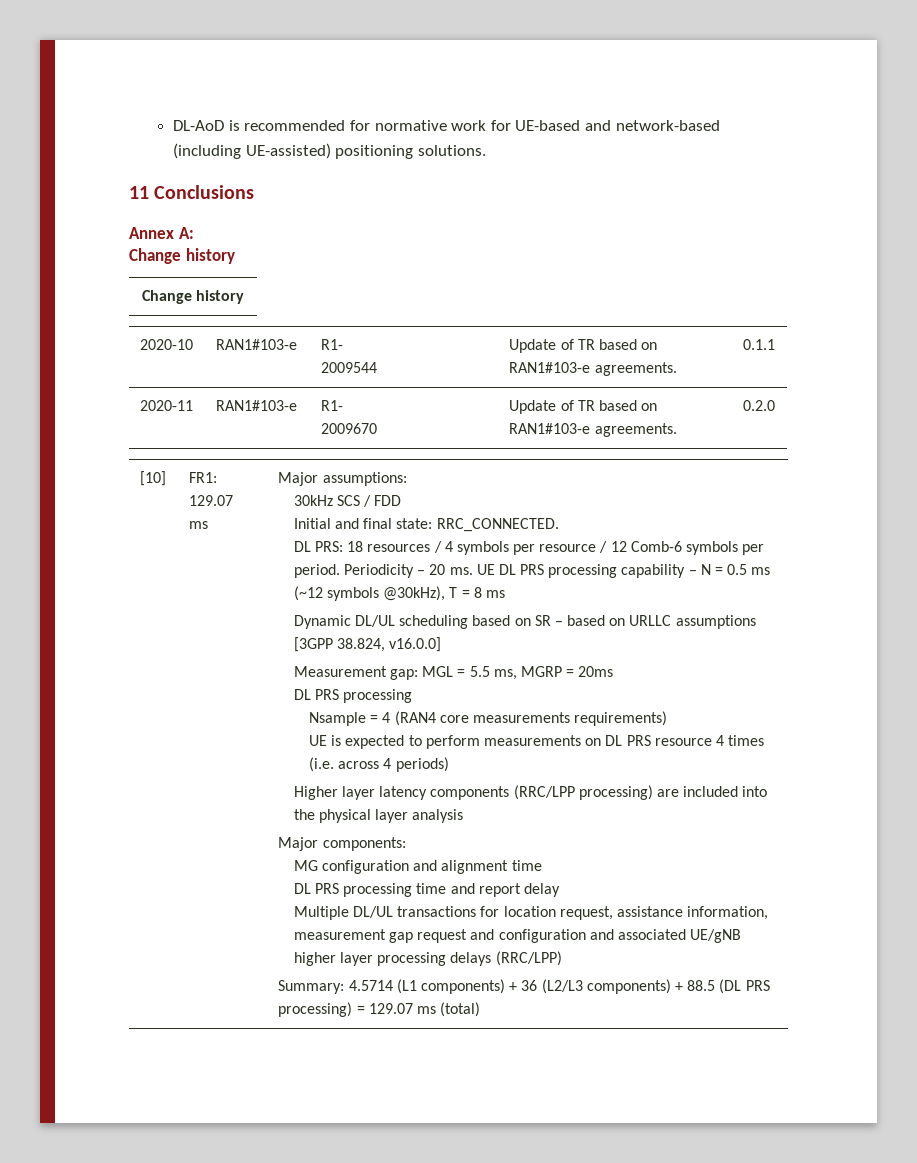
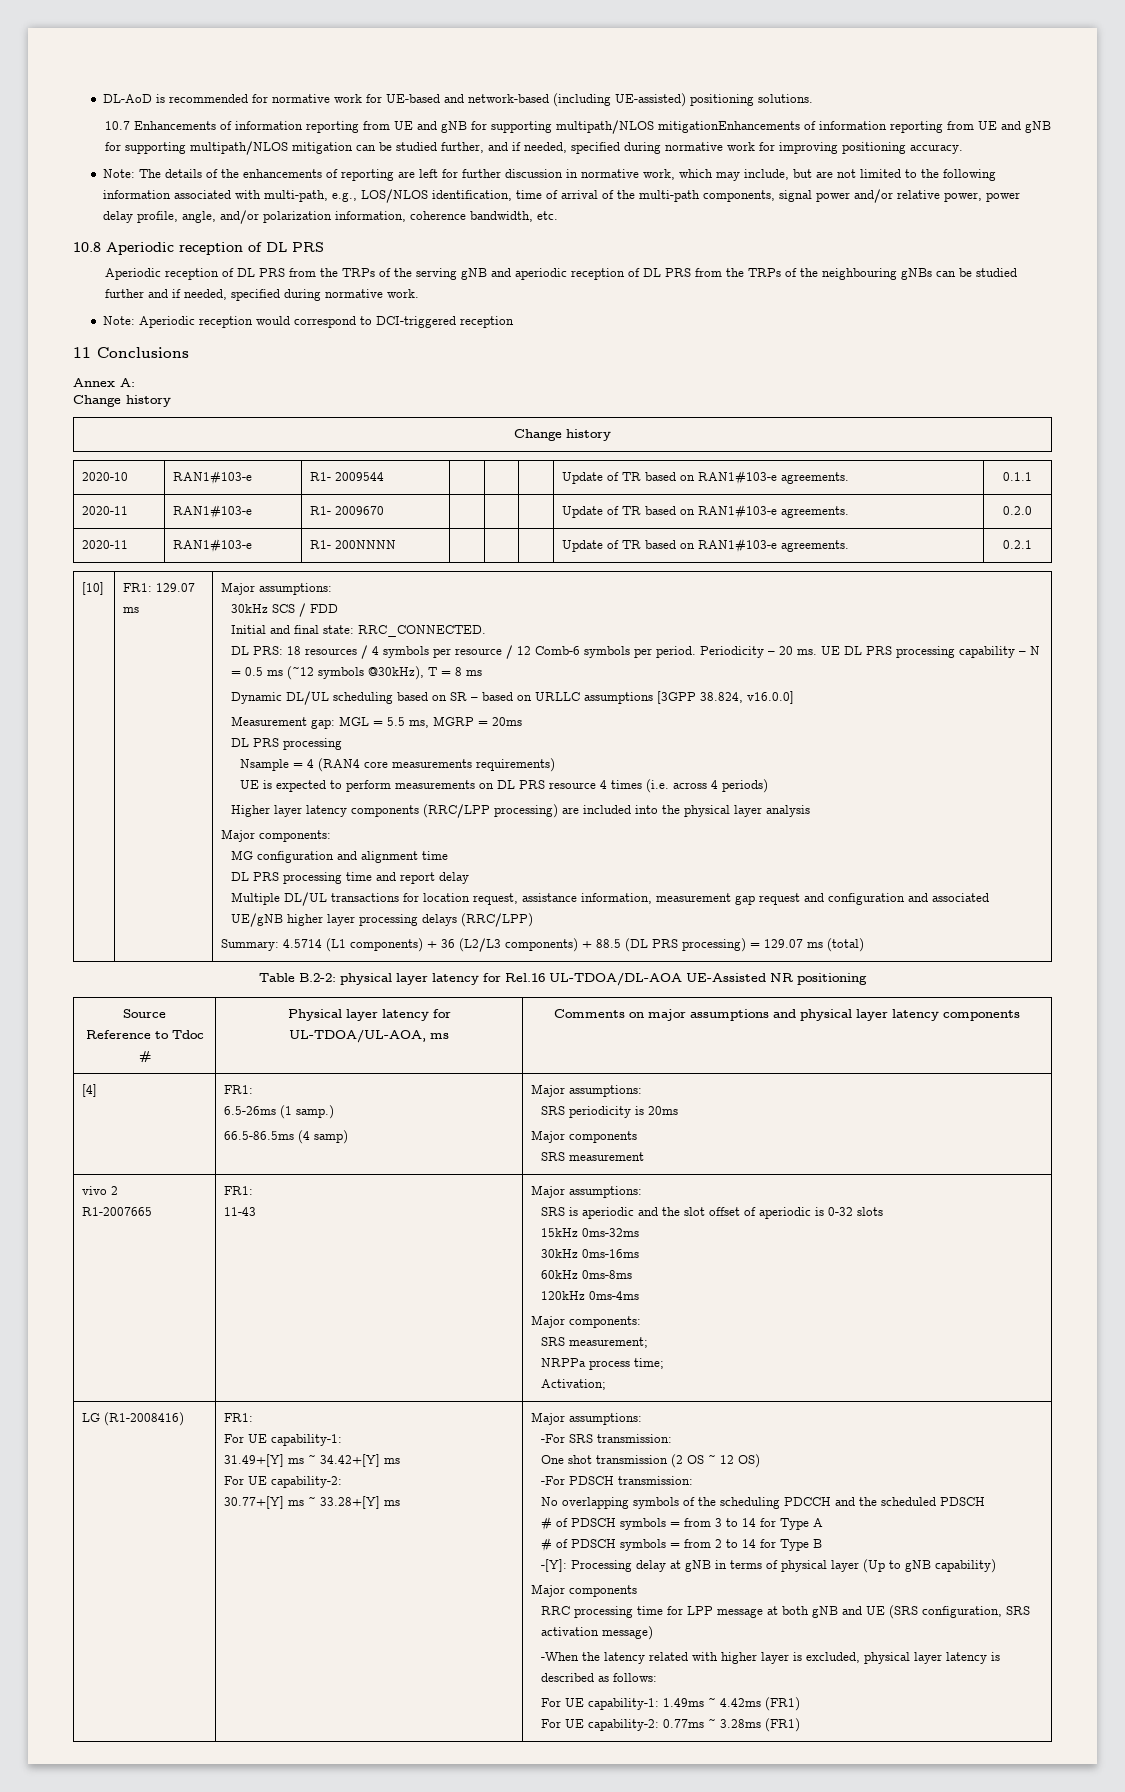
+ 10.7 Enhancements of information reporting from UE and gNB for supporting multipath/NLOS mitigationEnhancements of information reporting from UE and gNB for supporting multipath/NLOS mitigation can be studied further, and if needed, specified during normative work for improving positioning accuracy.
+ Note: The details of the enhancements of reporting are left for further discussion in normative work, which may include, but are not limited to the following information associated with multi-path, e.g., LOS/NLOS identification, time of arrival of the multi-path components, signal power and/or relative power, power delay profile, angle, and/or polarization information, coherence bandwidth, etc.
+ 10.8 Aperiodic reception of DL PRS
+ Aperiodic reception of DL PRS from the TRPs of the serving gNB and aperiodic reception of DL PRS from the TRPs of the neighbouring gNBs can be studied further and if needed, specified during normative work.
+ Note: Aperiodic reception would correspond to DCI-triggered reception
+ 2020-11 | RAN1#103-e | R1- 200NNNN | | | | Update of TR based on RAN1#103-e agreements. | 0.2.1
+ Table B.2-2: physical layer latency for Rel.16 UL-TDOA/DL-AOA UE-Assisted NR positioning
+ Source
+ Reference to Tdoc # | Physical layer latency for UL-TDOA/UL-AOA, ms | Comments on major assumptions and physical layer latency components
+ [4] | FR1:
+ 6.5-26ms (1 samp.)
+ 66.5-86.5ms (4 samp) | Major assumptions:
+ SRS periodicity is 20ms
+ Major components
+ SRS measurement
+ vivo 2
+ R1-2007665 | FR1:
+ 11-43 | Major assumptions:
+ SRS is aperiodic and the slot offset of aperiodic is 0-32 slots
+ 15kHz 0ms-32ms
+ 30kHz 0ms-16ms
+ 60kHz 0ms-8ms
+ 120kHz 0ms-4ms
+ Major components:
+ SRS measurement;
+ NRPPa process time;
+ Activation;
+ LG (R1-2008416) | FR1:
+ For UE capability-1:
+ 31.49+[Y] ms ~ 34.42+[Y] ms
+ For UE capability-2:
+ 30.77+[Y] ms ~ 33.28+[Y] ms | Major assumptions:
+ -For SRS transmission:
+ One shot transmission (2 OS ~ 12 OS)
+ -For PDSCH transmission:
+ No overlapping symbols of the scheduling PDCCH and the scheduled PDSCH
+ # of PDSCH symbols = from 3 to 14 for Type A
+ # of PDSCH symbols = from 2 to 14 for Type B
+ -[Y]: Processing delay at gNB in terms of physical layer (Up to gNB capability)
+ Major components
+ RRC processing time for LPP message at both gNB and UE (SRS configuration, SRS activation message)
+ -When the latency related with higher layer is excluded, physical layer latency is described as follows:
+ For UE capability-1: 1.49ms ~ 4.42ms (FR1)
+ For UE capability-2: 0.77ms ~ 3.28ms (FR1)

